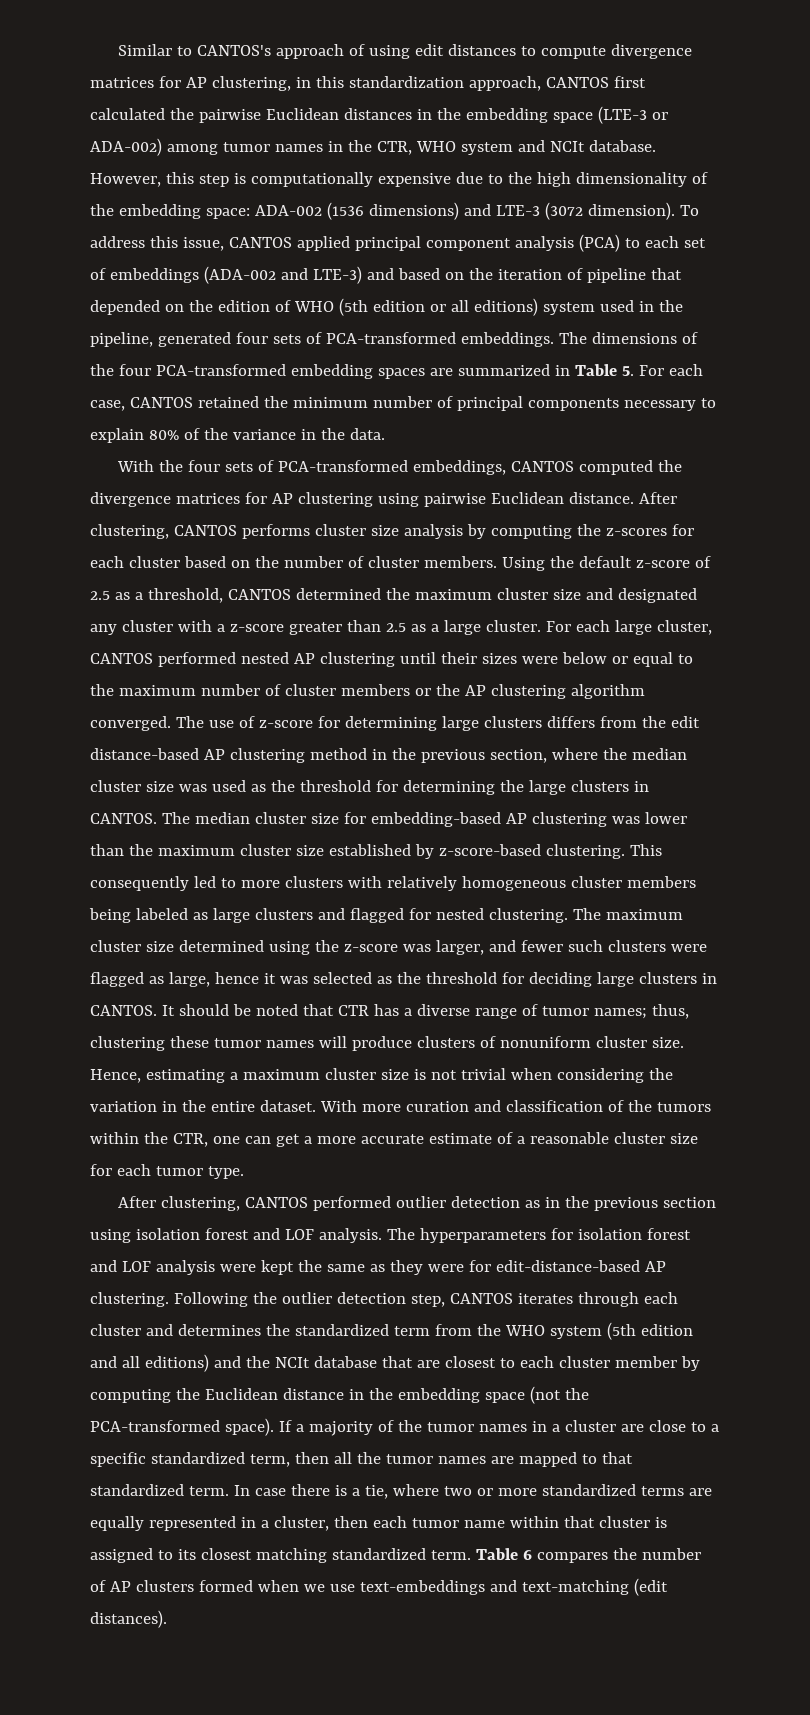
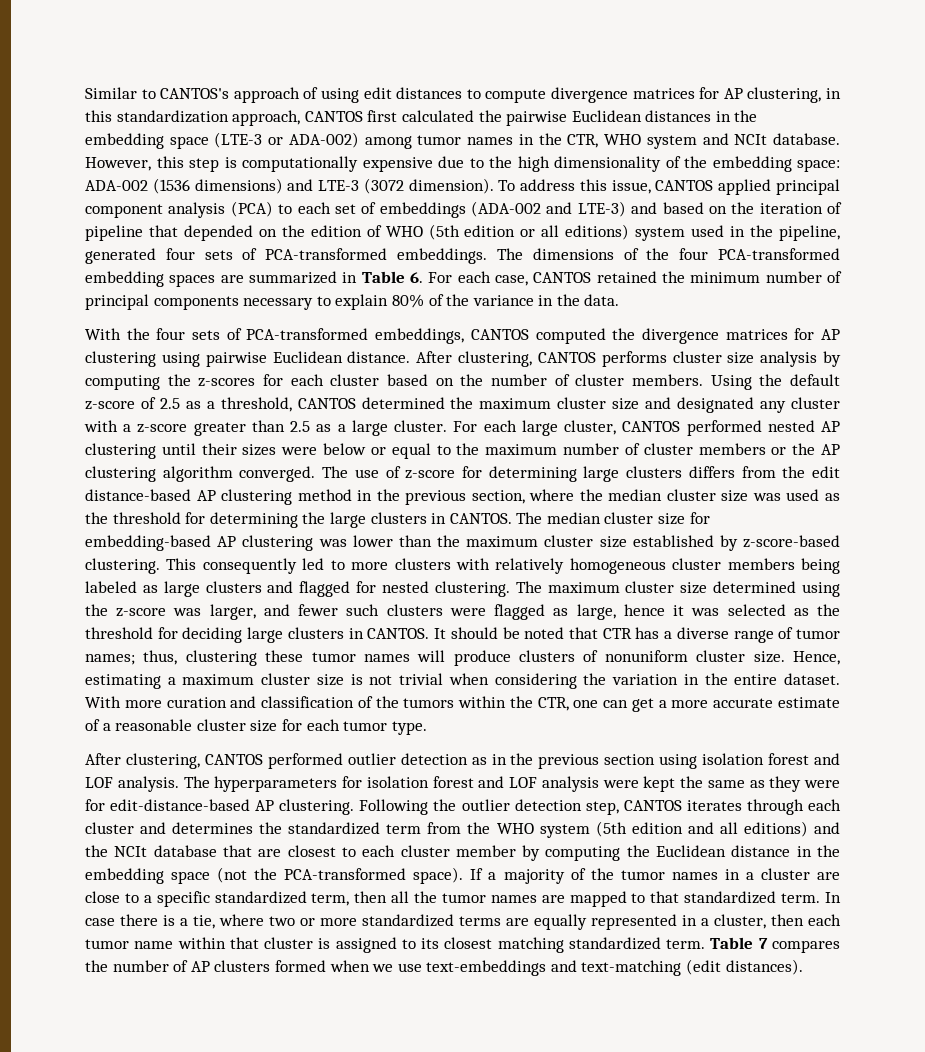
- The dimensions of the four PCA-transformed embedding spaces are summarized in Table 5. For each case, CANTOS retained the minimum number of principal components necessary to explain 80% of the variance in the data.
+ The dimensions of the four PCA-transformed embedding spaces are summarized in Table 6. For each case, CANTOS retained the minimum number of principal components necessary to explain 80% of the variance in the data.
- Table 6 compares the number of AP clusters formed when we use text-embeddings and text-matching (edit distances).
+ Table 7 compares the number of AP clusters formed when we use text-embeddings and text-matching (edit distances).

